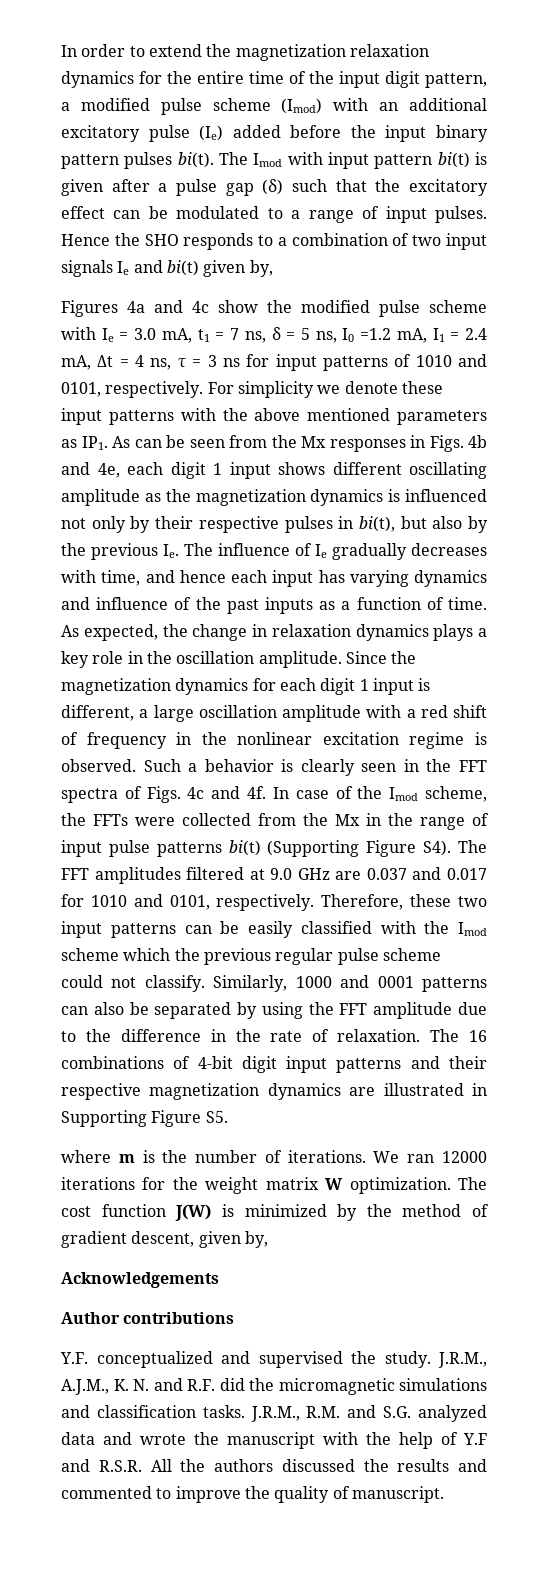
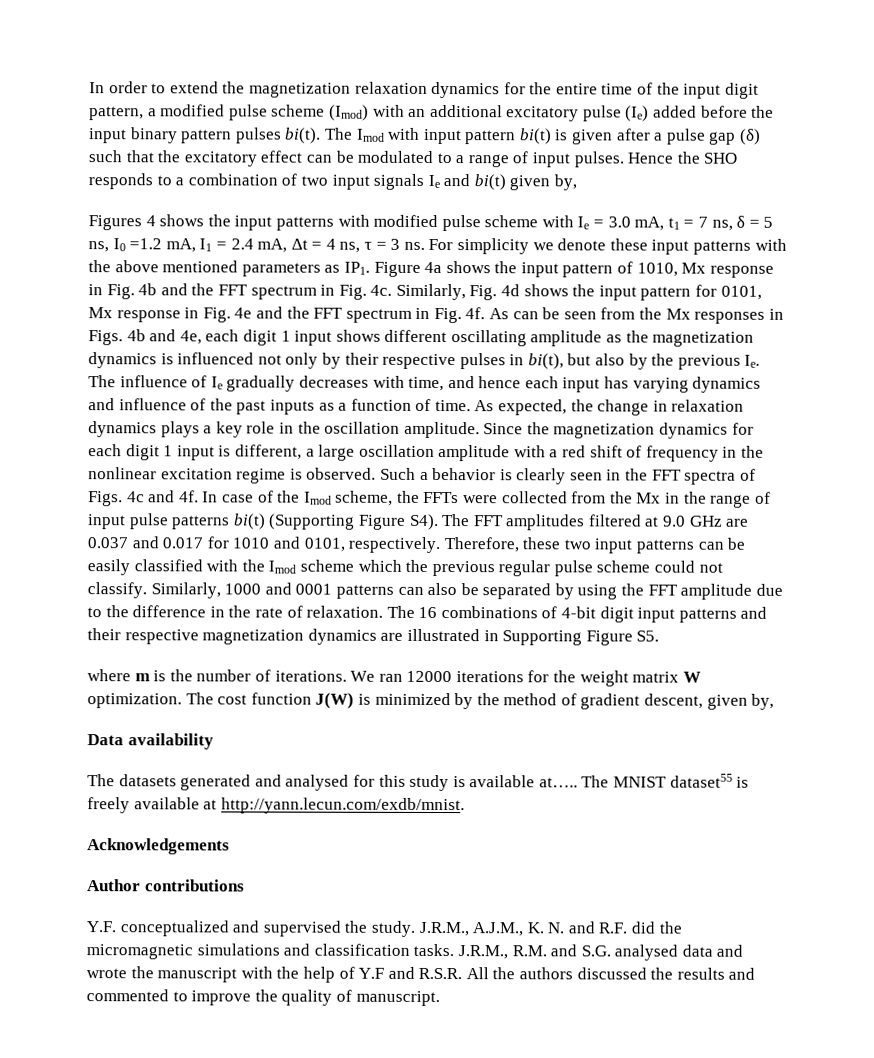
- Figures 4a and 4c show the modified pulse scheme with Ie = 3.0 mA, t1 = 7 ns, δ = 5 ns, I0 =1.2 mA, I1 = 2.4 mA, Δt = 4 ns, τ = 3 ns for input patterns of 1010 and 0101, respectively.
+ Figures 4 shows the input patterns with modified pulse scheme with Ie = 3.0 mA, t1 = 7 ns, δ = 5 ns, I0 =1.2 mA, I1 = 2.4 mA, Δt = 4 ns, τ = 3 ns.
- For simplicity we denote these input patterns with the above mentioned parameters as IP1. As can be seen from the Mx responses in Figs. 4b and 4e, each digit 1 input shows different oscillating amplitude as the magnetization dynamics is influenced not only by their respective pulses in bi(t), but also by the previous Ie. The influence of Ie gradually decreases with time, and hence each input has varying dynamics and influence of the past inputs as a function of time.
+ For simplicity we denote these input patterns with the above mentioned parameters as IP1. Figure 4a shows the input pattern of 1010, Mx response in Fig. 4b and the FFT spectrum in Fig. 4c. Similarly, Fig. 4d shows the input pattern for 0101, Mx response in Fig. 4e and the FFT spectrum in Fig. 4f. As can be seen from the Mx responses in Figs. 4b and 4e, each digit 1 input shows different oscillating amplitude as the magnetization dynamics is influenced not only by their respective pulses in bi(t), but also by the previous Ie. The influence of Ie gradually decreases with time, and hence each input has varying dynamics and influence of the past inputs as a function of time.
+ Data availability
+ The datasets generated and analysed for this study is available at….. The MNIST dataset55 is freely available at http://yann.lecun.com/exdb/mnist.
- J.R.M., R.M. and S.G. analyzed data and wrote the manuscript with the help of Y.F and R.S.R. All the authors discussed the results and commented to improve the quality of manuscript.
+ J.R.M., R.M. and S.G. analysed data and wrote the manuscript with the help of Y.F and R.S.R. All the authors discussed the results and commented to improve the quality of manuscript.

